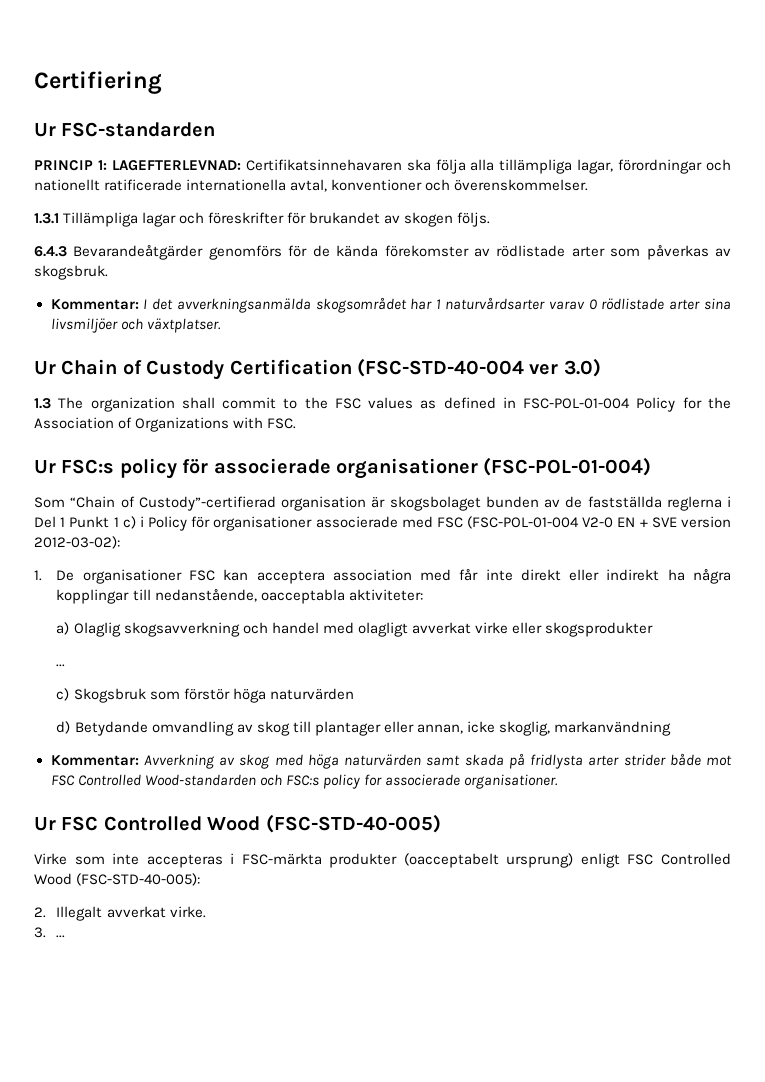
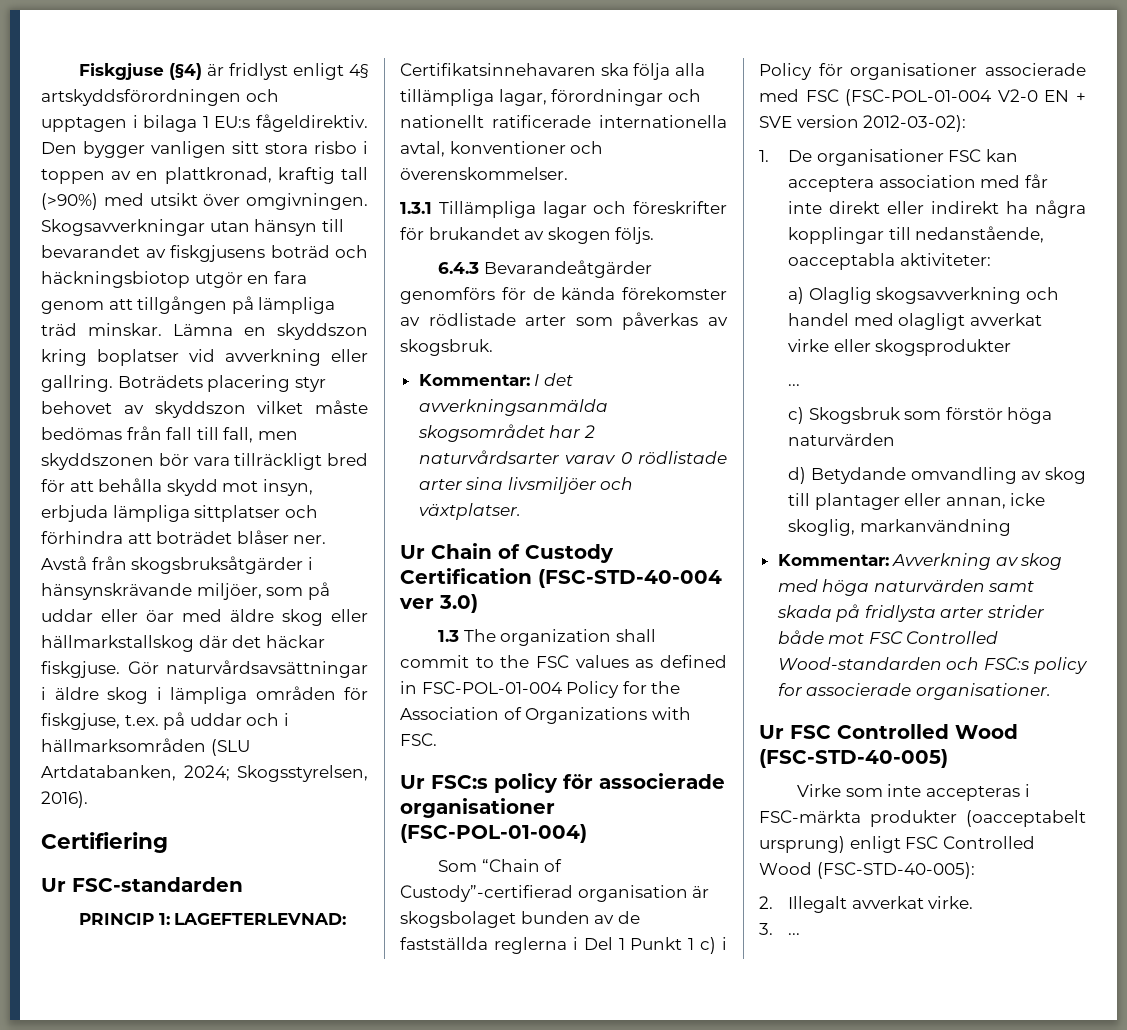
+ Fiskgjuse (§4) är fridlyst enligt 4§ artskyddsförordningen och upptagen i bilaga 1 EU:s fågeldirektiv. Den bygger vanligen sitt stora risbo i toppen av en plattkronad, kraftig tall (>90%) med utsikt över omgivningen. Skogsavverkningar utan hänsyn till bevarandet av fiskgjusens boträd och häckningsbiotop utgör en fara genom att tillgången på lämpliga träd minskar. Lämna en skyddszon kring boplatser vid avverkning eller gallring. Boträdets placering styr behovet av skyddszon vilket måste bedömas från fall till fall, men skyddszonen bör vara tillräckligt bred för att behålla skydd mot insyn, erbjuda lämpliga sittplatser och förhindra att boträdet blåser ner. Avstå från skogsbruksåtgärder i hänsynskrävande miljöer, som på uddar eller öar med äldre skog eller hällmarkstallskog där det häckar fiskgjuse. Gör naturvårdsavsättningar i äldre skog i lämpliga områden för fiskgjuse, t.ex. på uddar och i hällmarksområden (SLU Artdatabanken, 2024; Skogsstyrelsen, 2016).
- Kommentar: I det avverkningsanmälda skogsområdet har 1 naturvårdsarter varav 0 rödlistade arter sina livsmiljöer och växtplatser.
+ Kommentar: I det avverkningsanmälda skogsområdet har 2 naturvårdsarter varav 0 rödlistade arter sina livsmiljöer och växtplatser.

